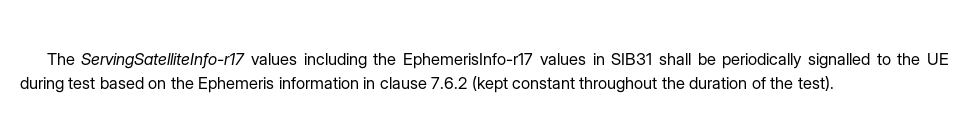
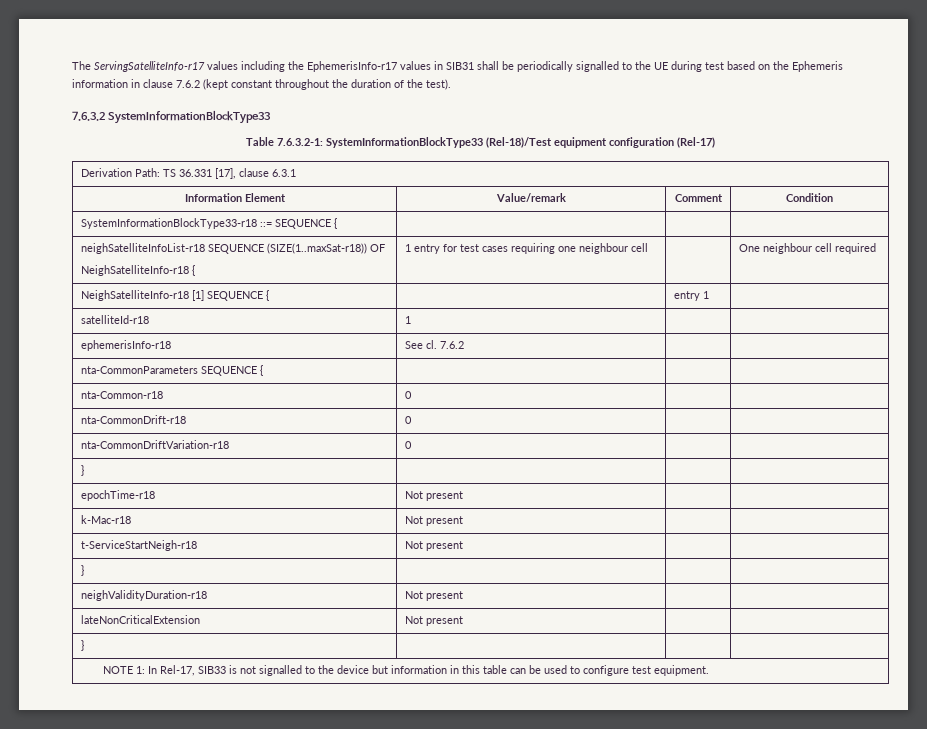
+ 7.6.3.2 SystemInformationBlockType33
+ Table 7.6.3.2-1: SystemInformationBlockType33 (Rel-18)/Test equipment configuration (Rel-17)
+ Derivation Path: TS 36.331 [17], clause 6.3.1
+ Information Element | Value/remark | Comment | Condition
+ SystemInformationBlockType33-r18 ::= SEQUENCE { | | |
+ neighSatelliteInfoList-r18 SEQUENCE (SIZE(1..maxSat-r18)) OF
+ NeighSatelliteInfo-r18 { | 1 entry for test cases requiring one neighbour cell | | One neighbour cell required
+ NeighSatelliteInfo-r18 [1] SEQUENCE { | | entry 1 |
+ satelliteId-r18 | 1 | |
+ ephemerisInfo-r18 | See cl. 7.6.2 | |
+ nta-CommonParameters SEQUENCE { | | |
+ nta-Common-r18 | 0 | |
+ nta-CommonDrift-r18 | 0 | |
+ nta-CommonDriftVariation-r18 | 0 | |
+ } | | |
+ epochTime-r18 | Not present | |
+ k-Mac-r18 | Not present | |
+ t-ServiceStartNeigh-r18 | Not present | |
+ } | | |
+ neighValidityDuration-r18 | Not present | |
+ lateNonCriticalExtension | Not present | |
+ } | | |
+ NOTE 1: In Rel-17, SIB33 is not signalled to the device but information in this table can be used to configure test equipment.

